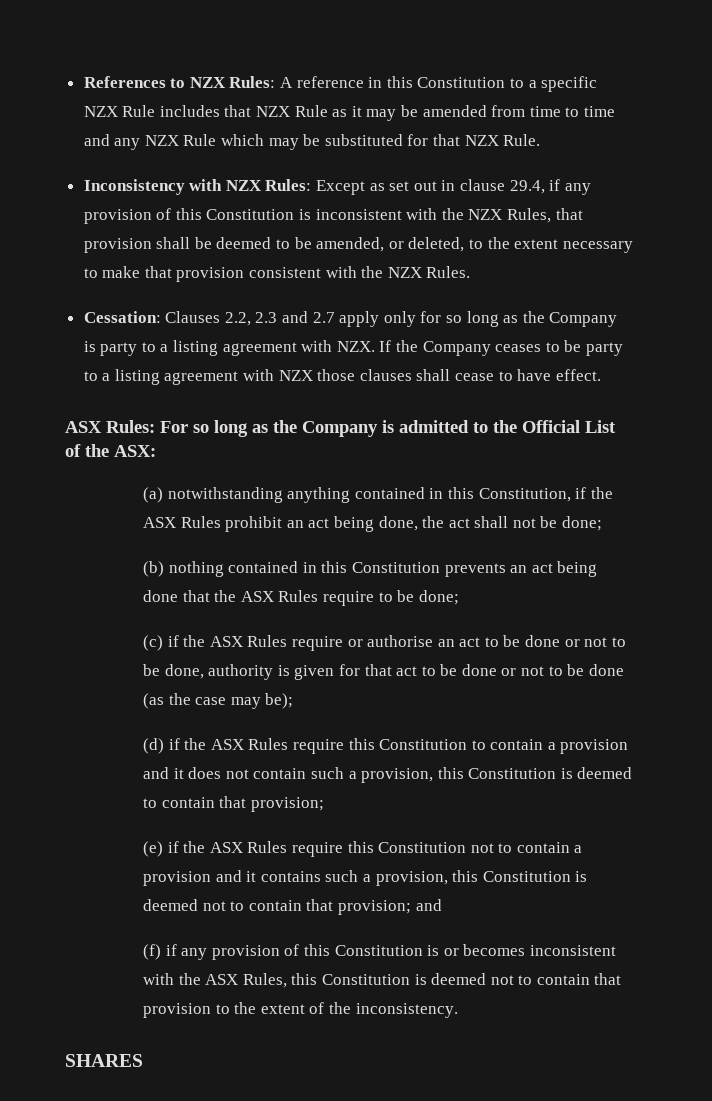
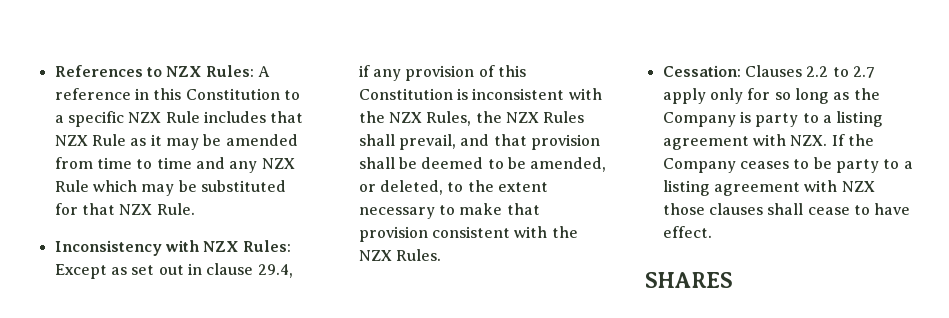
- Inconsistency with NZX Rules: Except as set out in clause 29.4, if any provision of this Constitution is inconsistent with the NZX Rules, that provision shall be deemed to be amended, or deleted, to the extent necessary to make that provision consistent with the NZX Rules.
+ Inconsistency with NZX Rules: Except as set out in clause 29.4, if any provision of this Constitution is inconsistent with the NZX Rules, the NZX Rules shall prevail, and that provision shall be deemed to be amended, or deleted, to the extent necessary to make that provision consistent with the NZX Rules.
- Cessation: Clauses 2.2, 2.3 and 2.7 apply only for so long as the Company is party to a listing agreement with NZX. If the Company ceases to be party to a listing agreement with NZX those clauses shall cease to have effect.
+ Cessation: Clauses 2.2 to 2.7 apply only for so long as the Company is party to a listing agreement with NZX. If the Company ceases to be party to a listing agreement with NZX those clauses shall cease to have effect.
- ASX Rules: For so long as the Company is admitted to the Official List of the ASX:
- (a) notwithstanding anything contained in this Constitution, if the ASX Rules prohibit an act being done, the act shall not be done;
- (b) nothing contained in this Constitution prevents an act being done that the ASX Rules require to be done;
- (c) if the ASX Rules require or authorise an act to be done or not to be done, authority is given for that act to be done or not to be done (as the case may be);
- (d) if the ASX Rules require this Constitution to contain a provision and it does not contain such a provision, this Constitution is deemed to contain that provision;
- (e) if the ASX Rules require this Constitution not to contain a provision and it contains such a provision, this Constitution is deemed not to contain that provision; and
- (f) if any provision of this Constitution is or becomes inconsistent with the ASX Rules, this Constitution is deemed not to contain that provision to the extent of the inconsistency.

